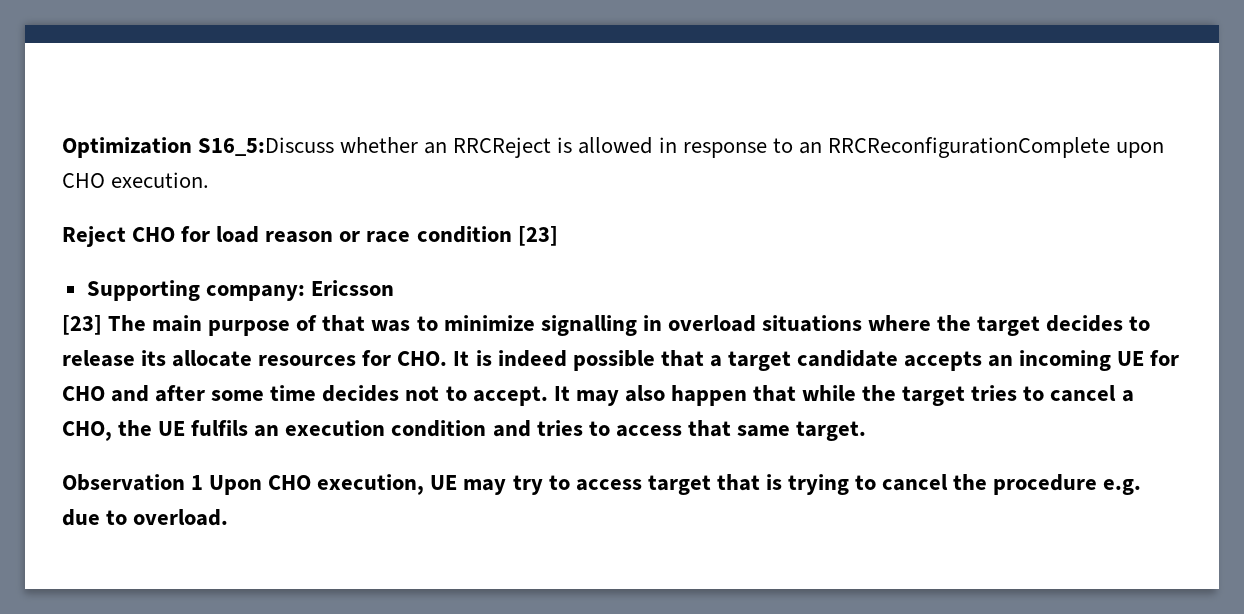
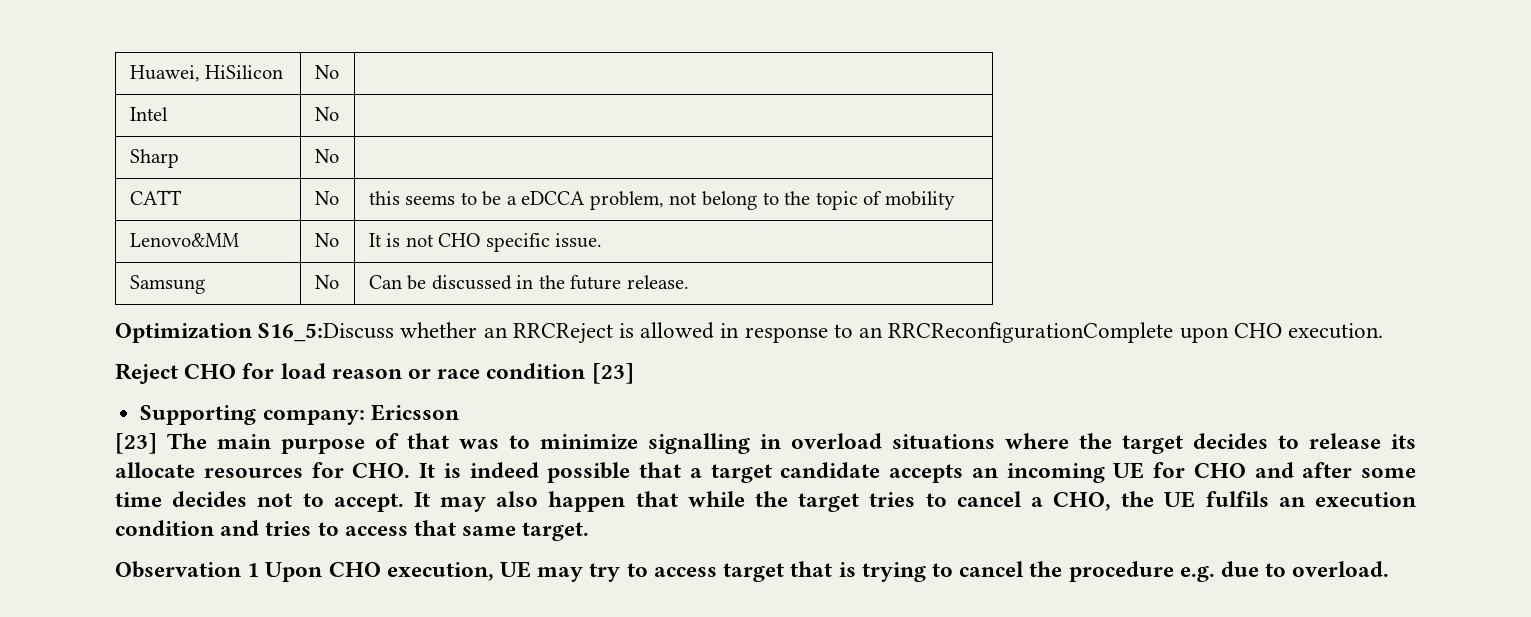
+ Huawei, HiSilicon | No |
+ Intel | No |
+ Sharp | No |
+ CATT | No | this seems to be a eDCCA problem, not belong to the topic of mobility
+ Lenovo&MM | No | It is not CHO specific issue.
+ Samsung | No | Can be discussed in the future release.

